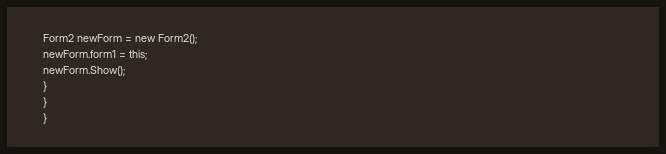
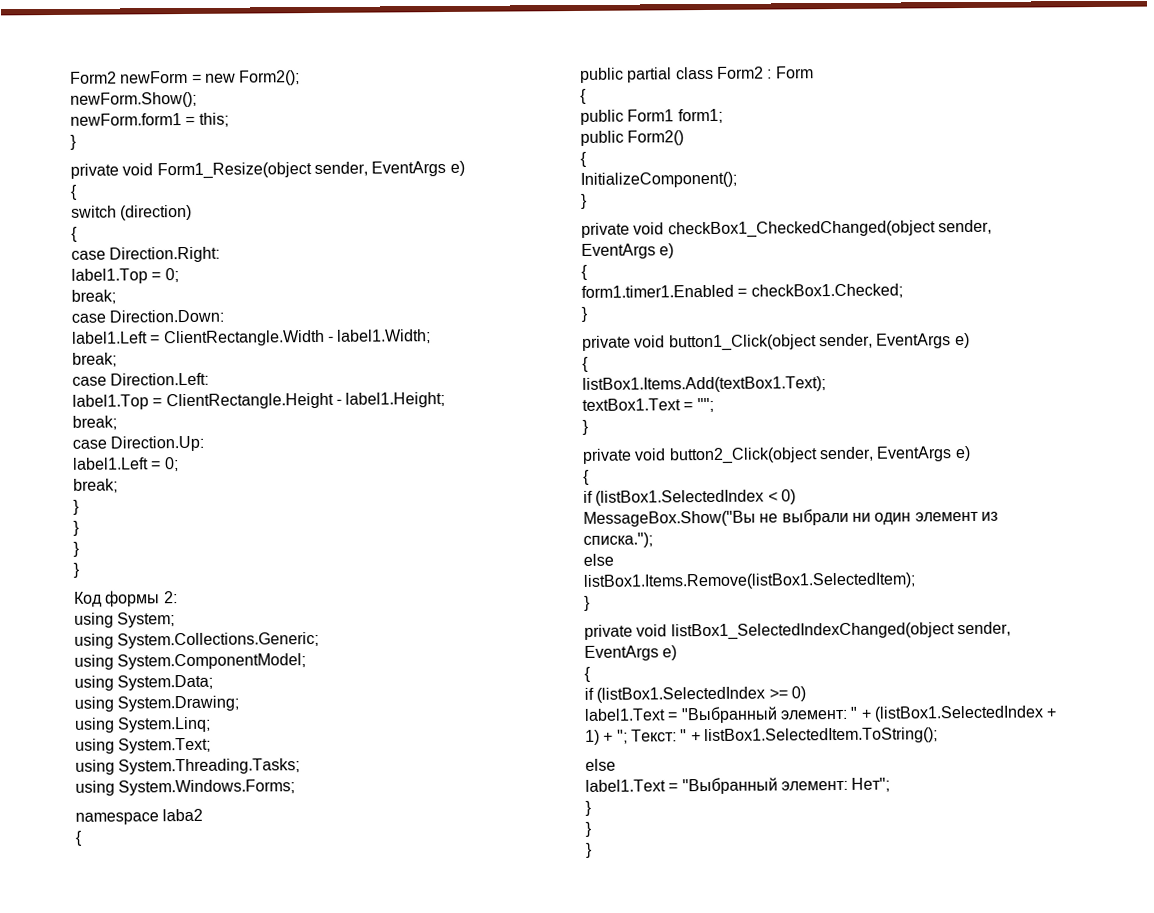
+ newForm.Show();
  newForm.form1 = this;
- newForm.Show();
+ }
+ private void Form1_Resize(object sender, EventArgs e)
+ {
+ switch (direction)
+ {
+ case Direction.Right:
+ label1.Top = 0;
+ break;
+ case Direction.Down:
+ label1.Left = ClientRectangle.Width - label1.Width;
+ break;
+ case Direction.Left:
+ label1.Top = ClientRectangle.Height - label1.Height;
+ break;
+ case Direction.Up:
+ label1.Left = 0;
+ break;
+ }
+ }
+ }
+ }
+ Код формы 2:
+ using System;
+ using System.Collections.Generic;
+ using System.ComponentModel;
+ using System.Data;
+ using System.Drawing;
+ using System.Linq;
+ using System.Text;
+ using System.Threading.Tasks;
+ using System.Windows.Forms;
+ namespace laba2
+ {
+ public partial class Form2 : Form
+ {
+ public Form1 form1;
+ public Form2()
+ {
+ InitializeComponent();
+ }
+ private void checkBox1_CheckedChanged(object sender, EventArgs e)
+ {
+ form1.timer1.Enabled = checkBox1.Checked;
+ }
+ private void button1_Click(object sender, EventArgs e)
+ {
+ listBox1.Items.Add(textBox1.Text);
+ textBox1.Text = "";
+ }
+ private void button2_Click(object sender, EventArgs e)
+ {
+ if (listBox1.SelectedIndex < 0)
+ MessageBox.Show("Вы не выбрали ни один элемент из списка.");
+ else
+ listBox1.Items.Remove(listBox1.SelectedItem);
+ }
+ private void listBox1_SelectedIndexChanged(object sender, EventArgs e)
+ {
+ if (listBox1.SelectedIndex >= 0)
+ label1.Text = "Выбранный элемент: " + (listBox1.SelectedIndex + 1) + "; Текст: " + listBox1.SelectedItem.ToString();
+ else
+ label1.Text = "Выбранный элемент: Нет";

